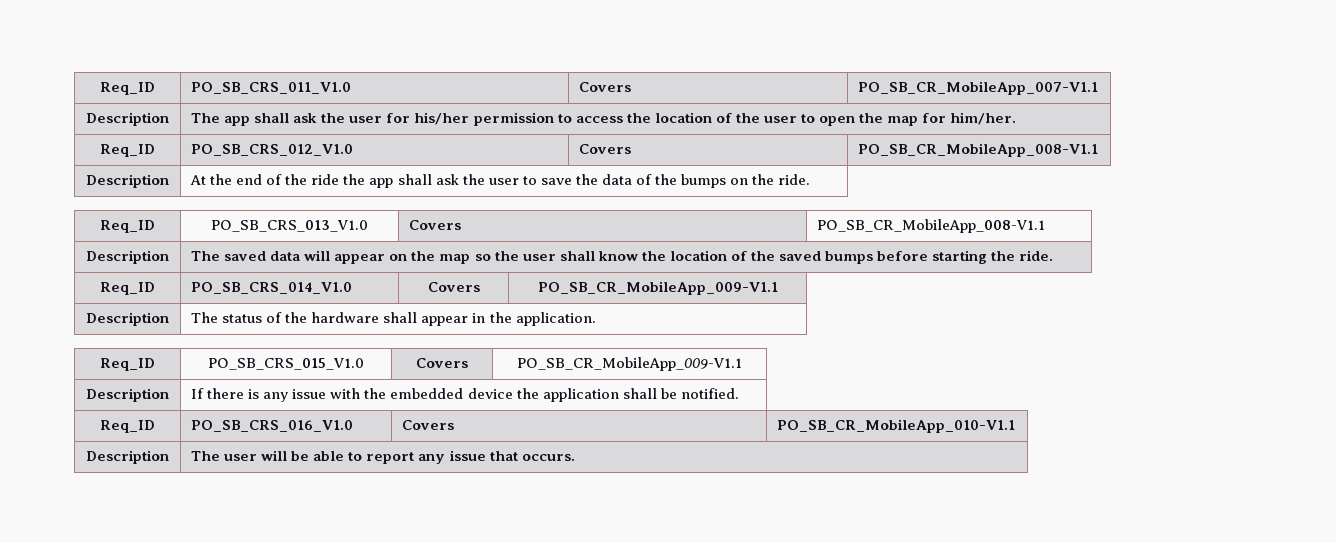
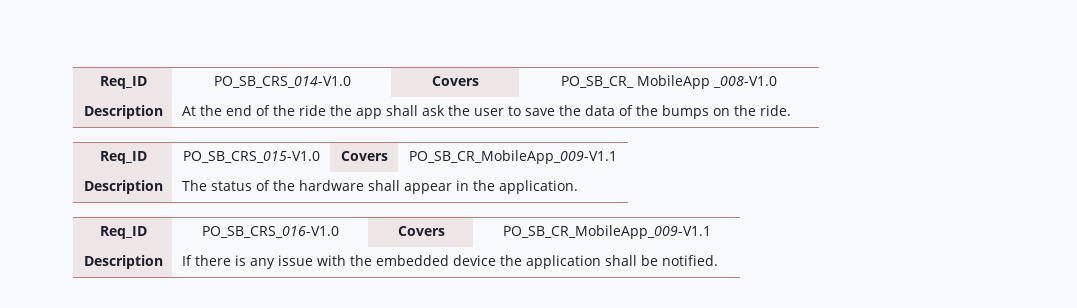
- Req_ID | PO_SB_CRS_011_V1.0 | Covers | PO_SB_CR_MobileApp_007-V1.1
- Description | The app shall ask the user for his/her permission to access the location of the user to open the map for him/her.
- Req_ID | PO_SB_CRS_012_V1.0 | Covers | PO_SB_CR_MobileApp_008-V1.1
+ Req_ID | PO_SB_CRS_014-V1.0 | Covers | PO_SB_CR_ MobileApp _008-V1.0
- Req_ID | PO_SB_CRS_013_V1.0 | Covers | PO_SB_CR_MobileApp_008-V1.1
- Description | The saved data will appear on the map so the user shall know the location of the saved bumps before starting the ride.
- Req_ID | PO_SB_CRS_014_V1.0 | Covers | PO_SB_CR_MobileApp_009-V1.1
+ Req_ID | PO_SB_CRS_015-V1.0 | Covers | PO_SB_CR_MobileApp_009-V1.1
- Req_ID | PO_SB_CRS_015_V1.0 | Covers | PO_SB_CR_MobileApp_009-V1.1
+ Req_ID | PO_SB_CRS_016-V1.0 | Covers | PO_SB_CR_MobileApp_009-V1.1
- Req_ID | PO_SB_CRS_016_V1.0 | Covers | PO_SB_CR_MobileApp_010-V1.1
- Description | The user will be able to report any issue that occurs.

